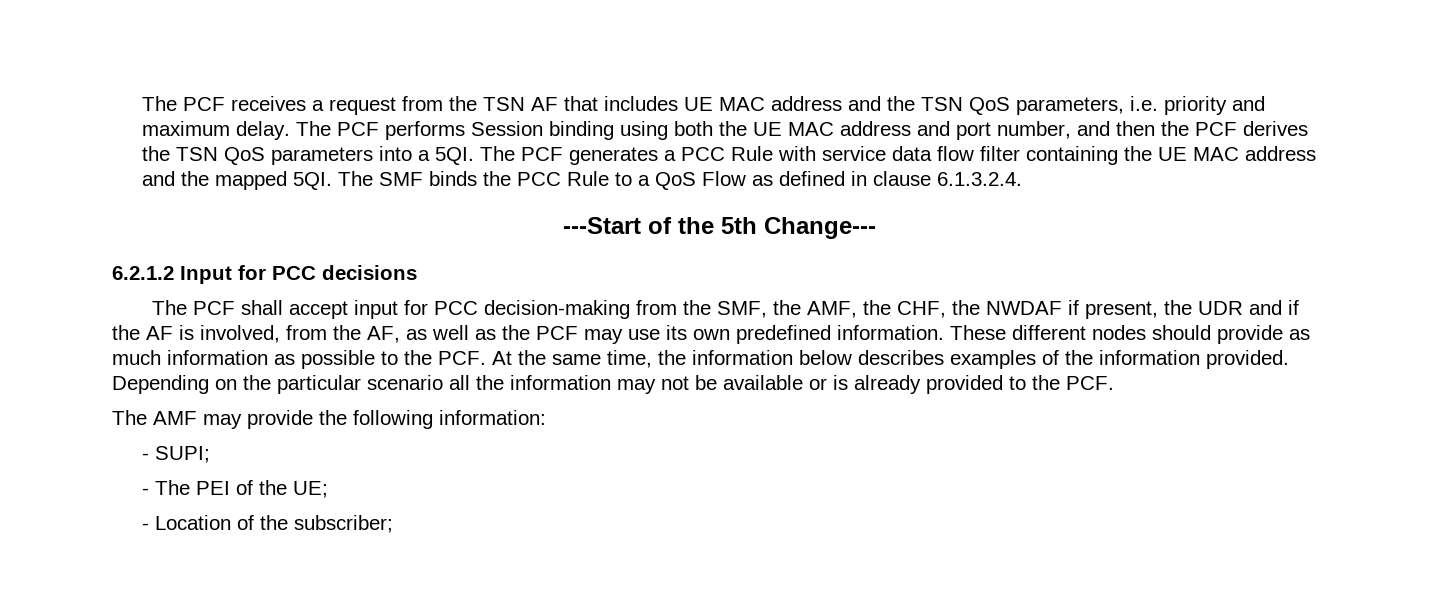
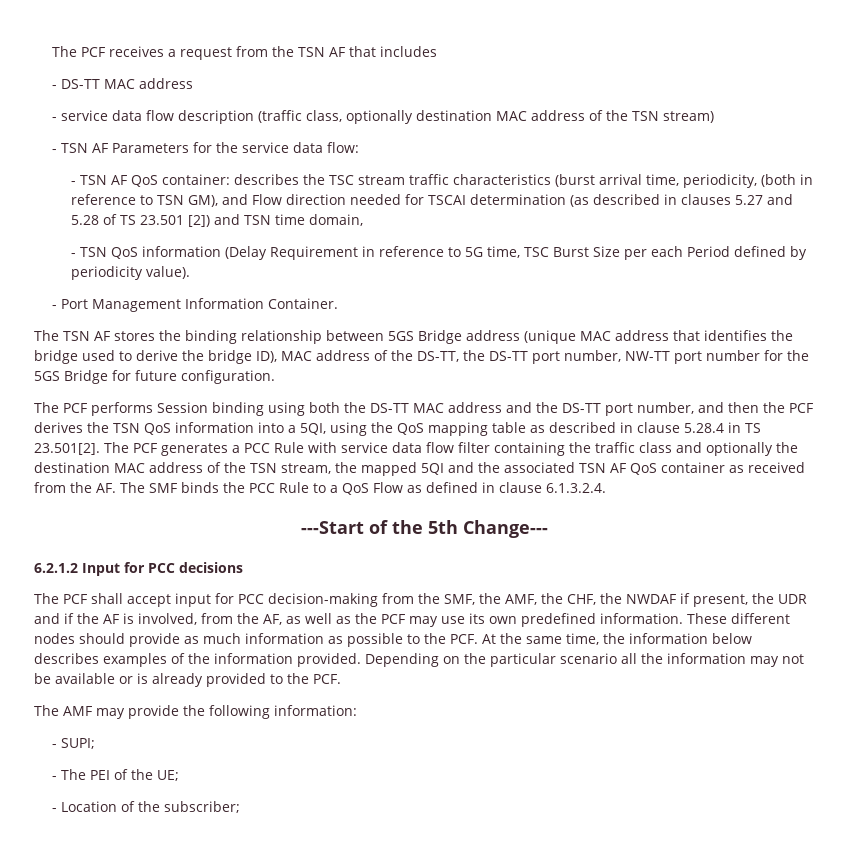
- The PCF receives a request from the TSN AF that includes UE MAC address and the TSN QoS parameters, i.e. priority and maximum delay. The PCF performs Session binding using both the UE MAC address and port number, and then the PCF derives the TSN QoS parameters into a 5QI. The PCF generates a PCC Rule with service data flow filter containing the UE MAC address and the mapped 5QI. The SMF binds the PCC Rule to a QoS Flow as defined in clause 6.1.3.2.4.
+ The PCF receives a request from the TSN AF that includes
+ - DS-TT MAC address
+ - service data flow description (traffic class, optionally destination MAC address of the TSN stream)
+ - TSN AF Parameters for the service data flow:
+ - TSN AF QoS container: describes the TSC stream traffic characteristics (burst arrival time, periodicity, (both in reference to TSN GM), and Flow direction needed for TSCAI determination (as described in clauses 5.27 and 5.28 of TS 23.501 [2]) and TSN time domain,
+ - TSN QoS information (Delay Requirement in reference to 5G time, TSC Burst Size per each Period defined by periodicity value).
+ - Port Management Information Container.
+ The TSN AF stores the binding relationship between 5GS Bridge address (unique MAC address that identifies the bridge used to derive the bridge ID), MAC address of the DS-TT, the DS-TT port number, NW-TT port number for the 5GS Bridge for future configuration.
+ The PCF performs Session binding using both the DS-TT MAC address and the DS-TT port number, and then the PCF derives the TSN QoS information into a 5QI, using the QoS mapping table as described in clause 5.28.4 in TS 23.501[2]. The PCF generates a PCC Rule with service data flow filter containing the traffic class and optionally the destination MAC address of the TSN stream, the mapped 5QI and the associated TSN AF QoS container as received from the AF. The SMF binds the PCC Rule to a QoS Flow as defined in clause 6.1.3.2.4.

